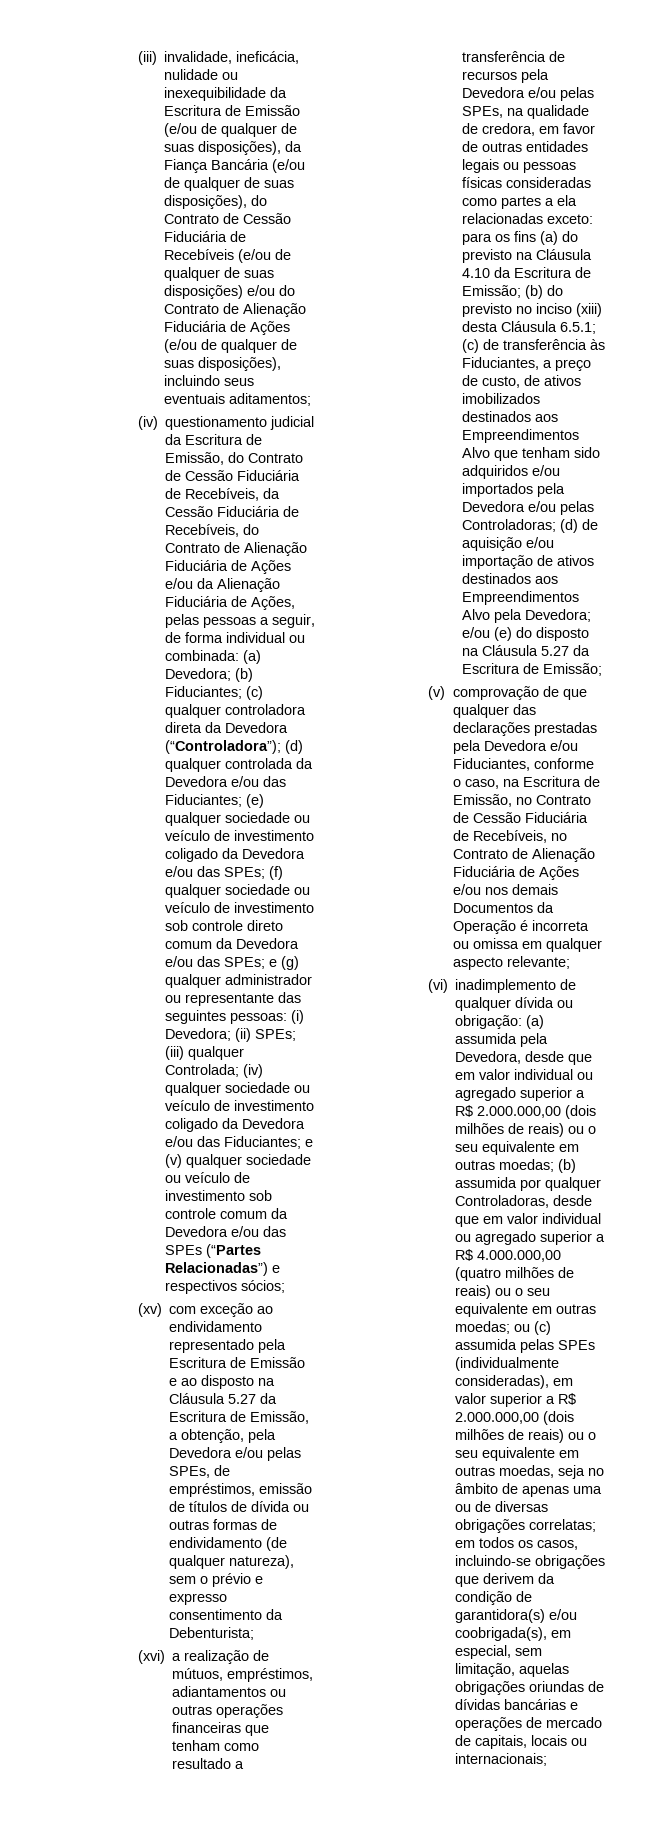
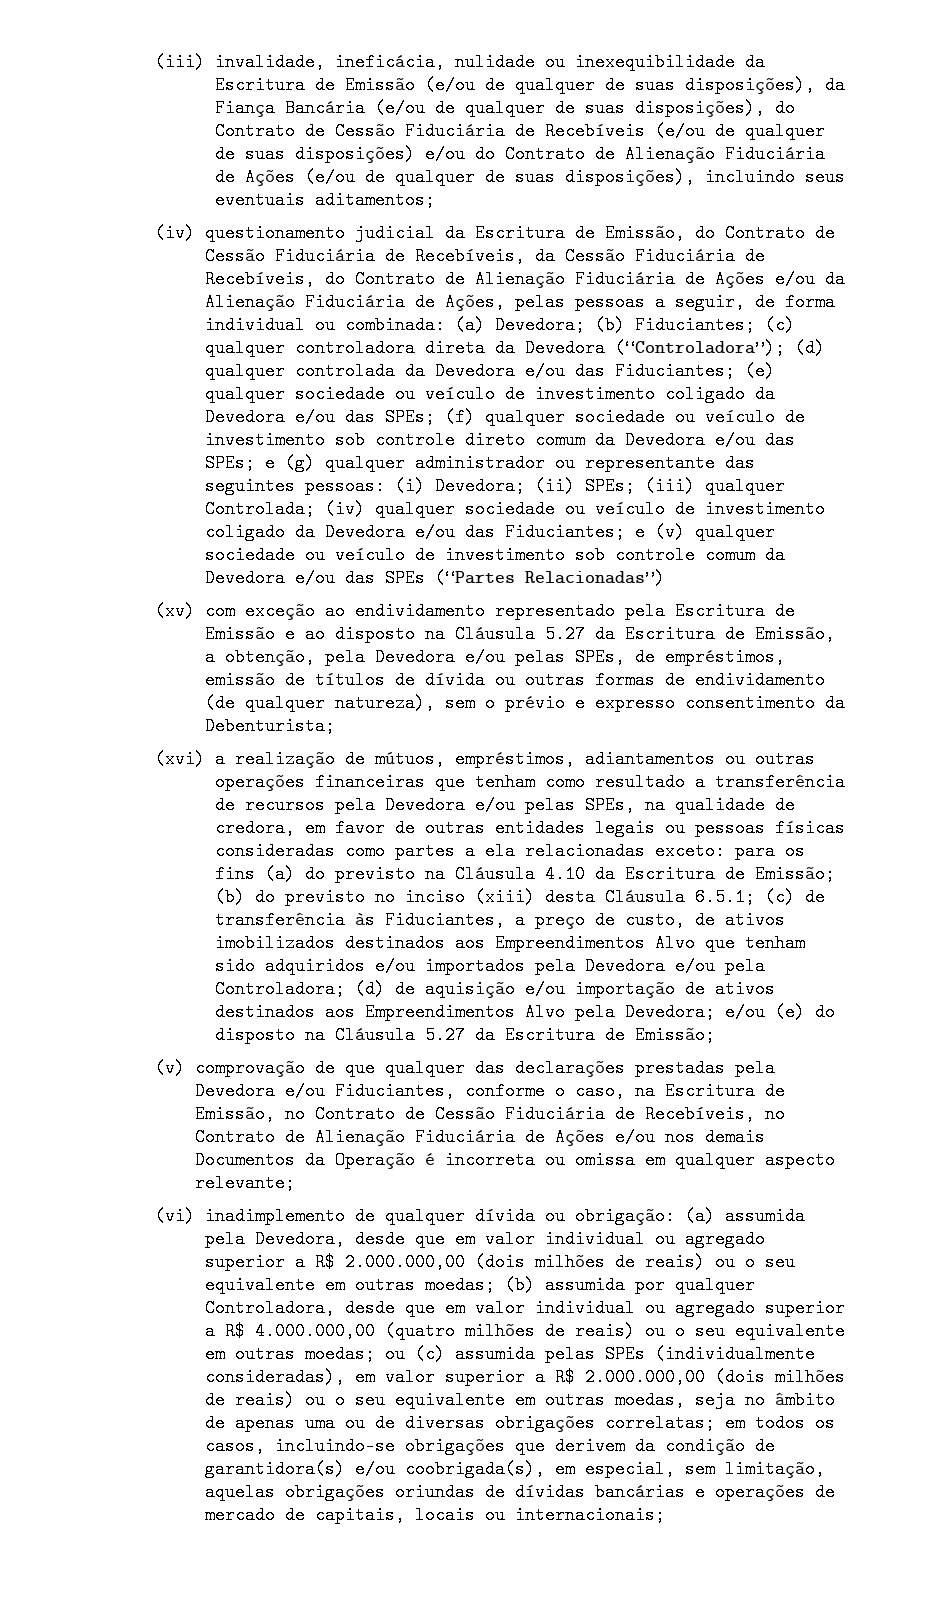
- e (v) qualquer sociedade ou veículo de investimento sob controle comum da Devedora e/ou das SPEs (“Partes Relacionadas”) e respectivos sócios;
+ e (v) qualquer sociedade ou veículo de investimento sob controle comum da Devedora e/ou das SPEs (“Partes Relacionadas”)
- (c) de transferência às Fiduciantes, a preço de custo, de ativos imobilizados destinados aos Empreendimentos Alvo que tenham sido adquiridos e/ou importados pela Devedora e/ou pelas Controladoras;
+ (c) de transferência às Fiduciantes, a preço de custo, de ativos imobilizados destinados aos Empreendimentos Alvo que tenham sido adquiridos e/ou importados pela Devedora e/ou pela Controladora;
- (b) assumida por qualquer Controladoras, desde que em valor individual ou agregado superior a R$ 4.000.000,00 (quatro milhões de reais) ou o seu equivalente em outras moedas;
+ (b) assumida por qualquer Controladora, desde que em valor individual ou agregado superior a R$ 4.000.000,00 (quatro milhões de reais) ou o seu equivalente em outras moedas;

